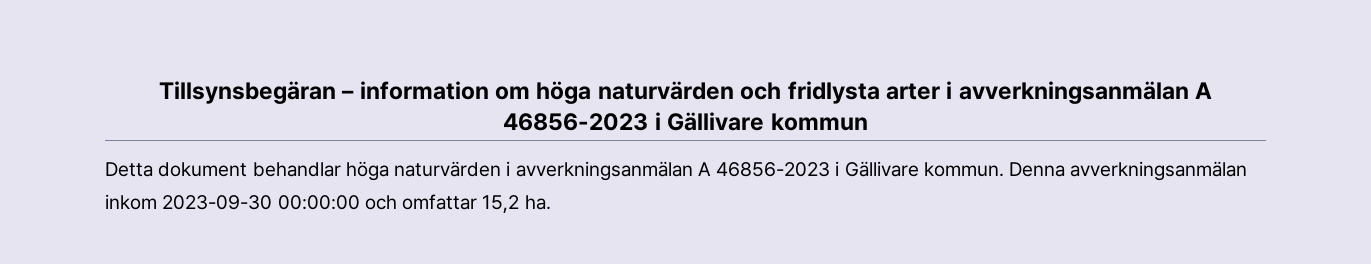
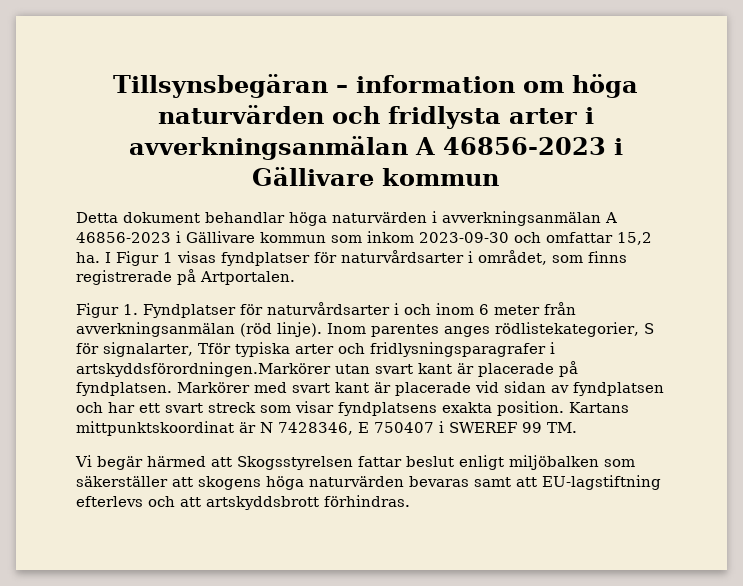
- Detta dokument behandlar höga naturvärden i avverkningsanmälan A 46856-2023 i Gällivare kommun. Denna avverkningsanmälan inkom 2023-09-30 00:00:00 och omfattar 15,2 ha.
+ Detta dokument behandlar höga naturvärden i avverkningsanmälan A 46856-2023 i Gällivare kommun som inkom 2023-09-30 och omfattar 15,2 ha.
+ I Figur 1 visas fyndplatser för naturvårdsarter i området, som finns registrerade på Artportalen.
+ Figur 1. Fyndplatser för naturvårdsarter i och inom 6 meter från avverkningsanmälan (röd linje). Inom parentes anges rödlistekategorier, S för signalarter, Tför typiska arter och fridlysningsparagrafer i artskyddsförordningen.Markörer utan svart kant är placerade på fyndplatsen. Markörer med svart kant är placerade vid sidan av fyndplatsen och har ett svart streck som visar fyndplatsens exakta position. Kartans mittpunktskoordinat är N 7428346, E 750407 i SWEREF 99 TM.
+ Vi begär härmed att Skogsstyrelsen fattar beslut enligt miljöbalken som säkerställer att skogens höga naturvärden bevaras samt att EU-lagstiftning efterlevs och att artskyddsbrott förhindras.

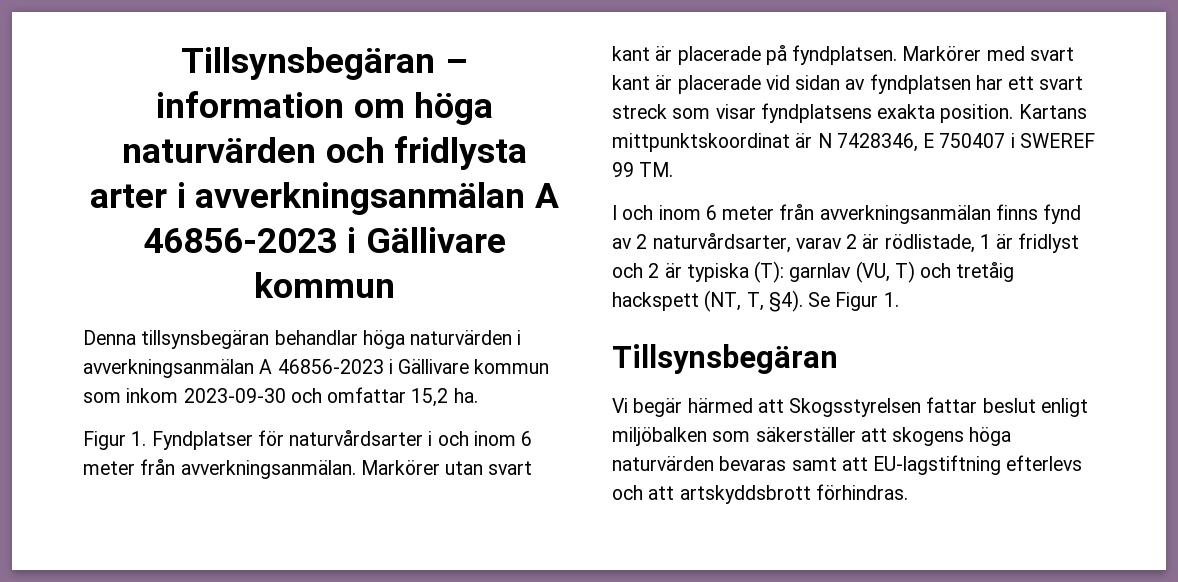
- Detta dokument behandlar höga naturvärden i avverkningsanmälan A 46856-2023 i Gällivare kommun som inkom 2023-09-30 och omfattar 15,2 ha. I Figur 1 visas fyndplatser för naturvårdsarter i området, som finns registrerade på Artportalen.
+ Denna tillsynsbegäran behandlar höga naturvärden i avverkningsanmälan A 46856-2023 i Gällivare kommun som inkom 2023-09-30 och omfattar 15,2 ha.
- Figur 1. Fyndplatser för naturvårdsarter i och inom 6 meter från avverkningsanmälan (röd linje). Inom parentes anges rödlistekategorier, S för signalarter, Tför typiska arter och fridlysningsparagrafer i artskyddsförordningen.Markörer utan svart kant är placerade på fyndplatsen.
+ Figur 1. Fyndplatser för naturvårdsarter i och inom 6 meter från avverkningsanmälan. Markörer utan svart kant är placerade på fyndplatsen.
- Markörer med svart kant är placerade vid sidan av fyndplatsen och har ett svart streck som visar fyndplatsens exakta position.
+ Markörer med svart kant är placerade vid sidan av fyndplatsen har ett svart streck som visar fyndplatsens exakta position.
+ I och inom 6 meter från avverkningsanmälan finns fynd av 2 naturvårdsarter, varav 2 är rödlistade, 1 är fridlyst och 2 är typiska (T): garnlav (VU, T) och tretåig hackspett (NT, T, §4). Se Figur 1.
+ Tillsynsbegäran

